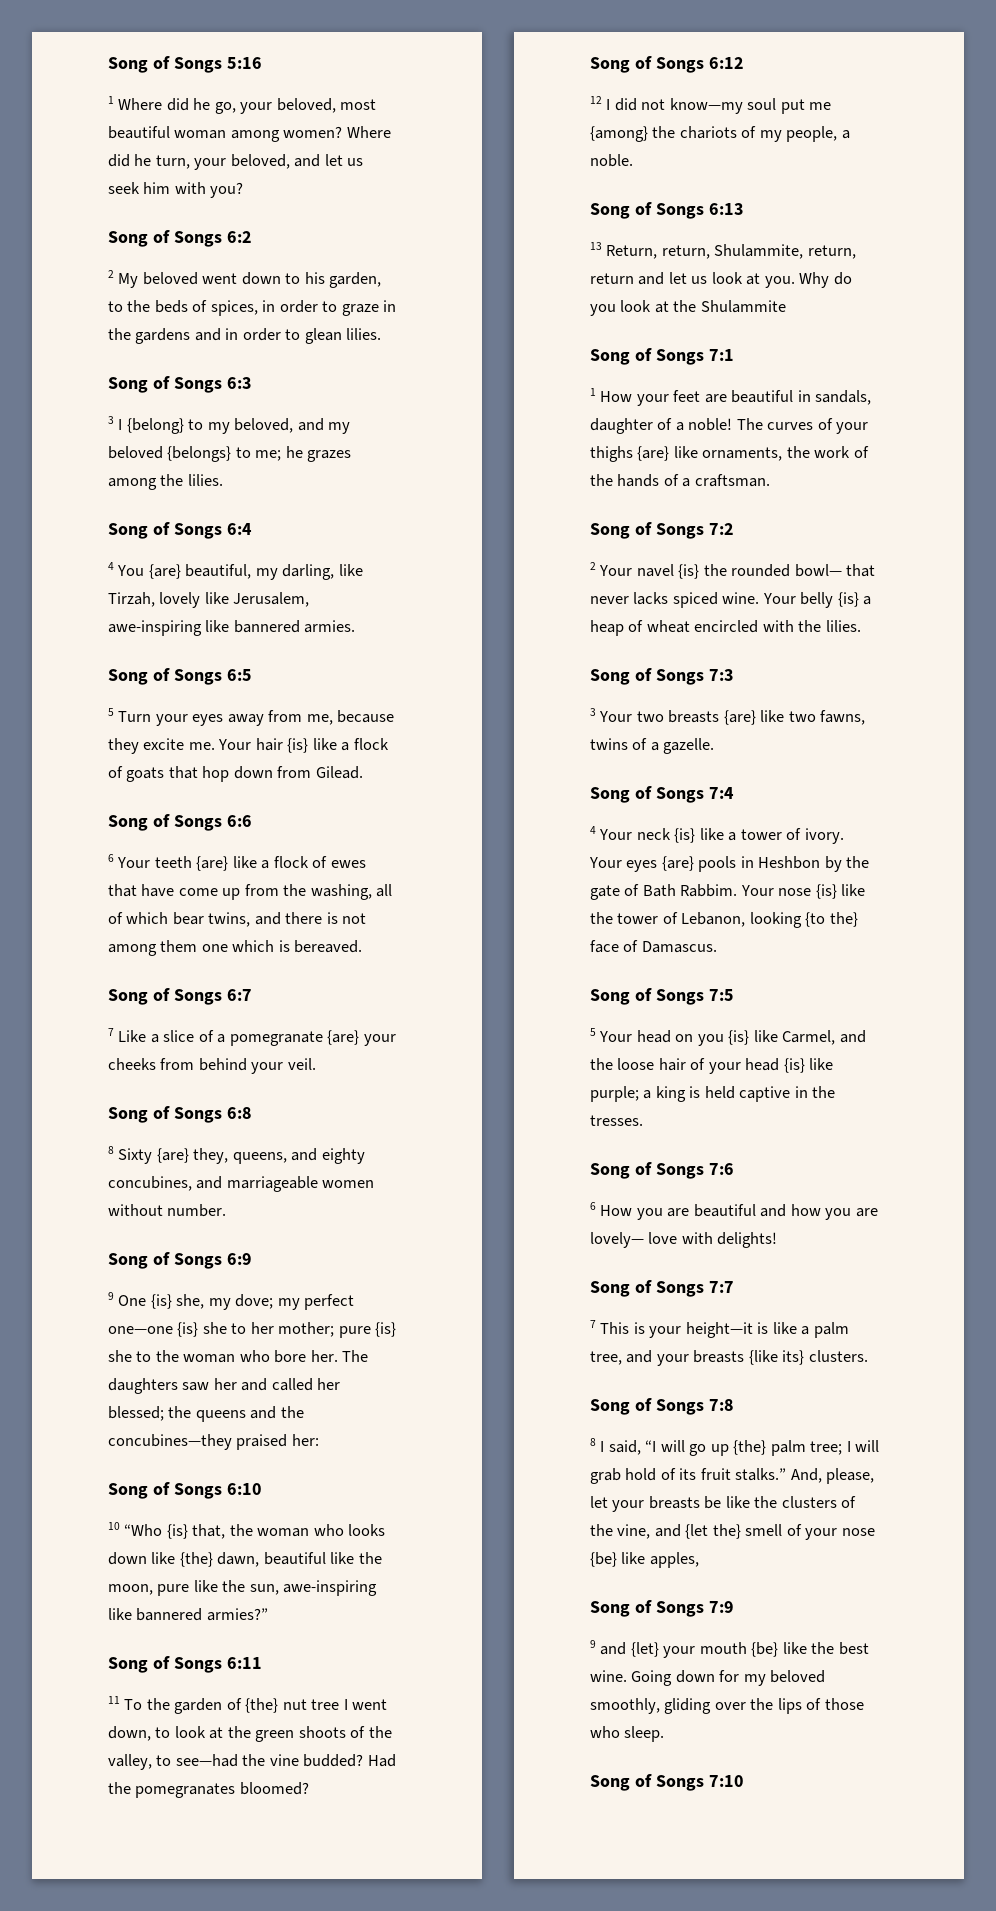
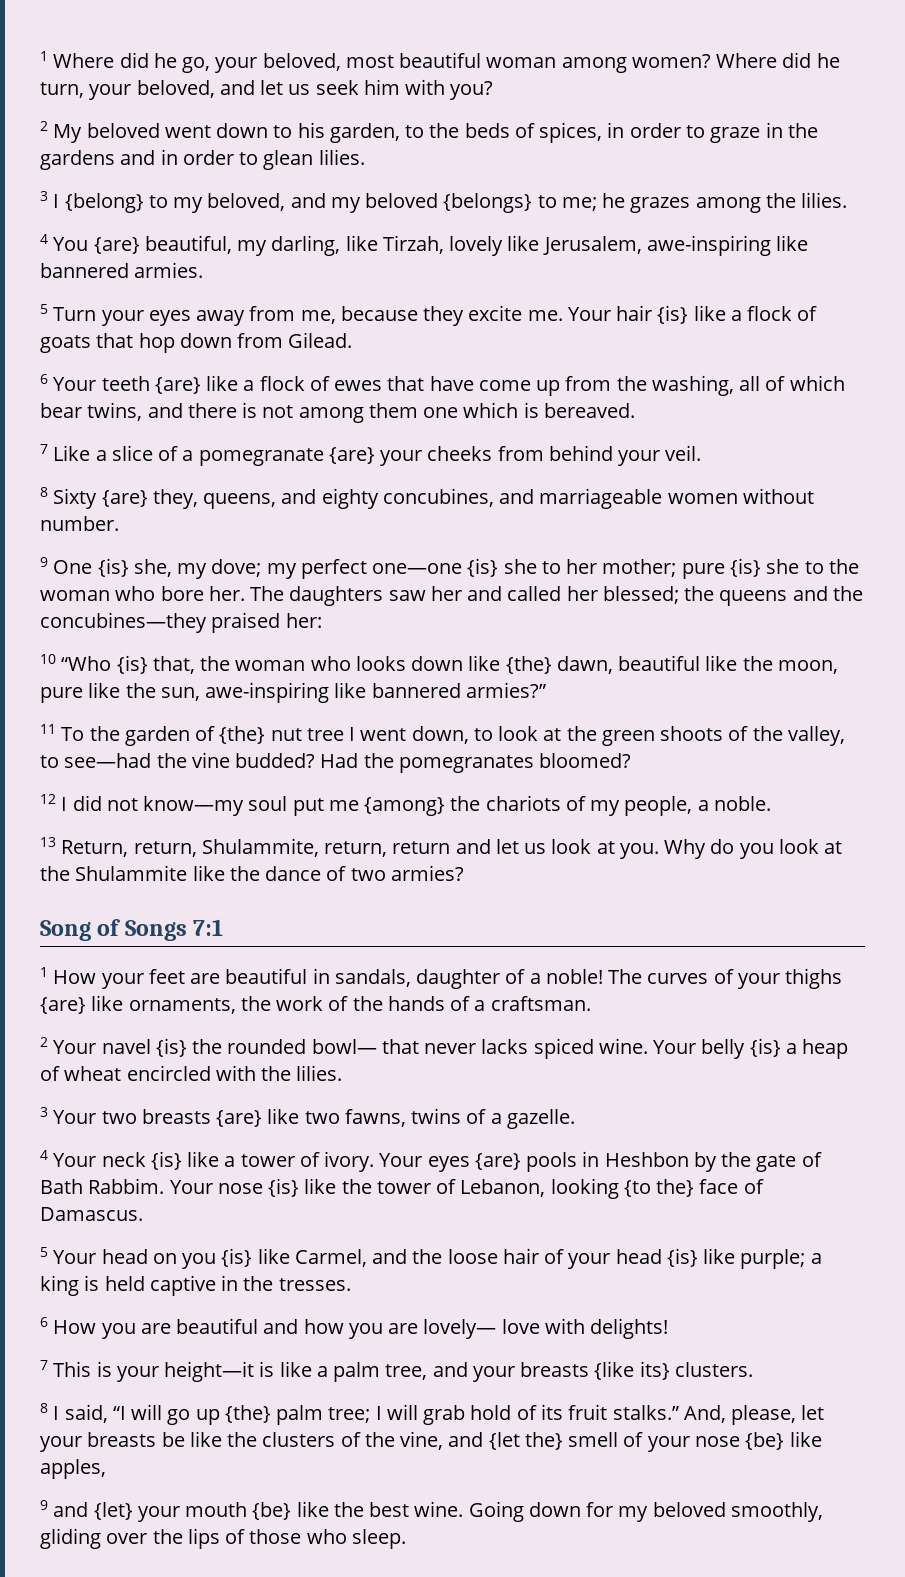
- Song of Songs 5:16
- Song of Songs 6:2
- Song of Songs 6:3
- Song of Songs 6:4
- Song of Songs 6:5
- Song of Songs 6:6
- Song of Songs 6:7
- Song of Songs 6:8
- Song of Songs 6:9
- Song of Songs 6:10
- Song of Songs 6:11
- Song of Songs 6:12
- Song of Songs 6:13
- Why do you look at the Shulammite
+ Why do you look at the Shulammite like the dance of two armies?
- Song of Songs 7:2
- Song of Songs 7:3
- Song of Songs 7:4
- Song of Songs 7:5
- Song of Songs 7:6
- Song of Songs 7:7
- Song of Songs 7:8
- Song of Songs 7:9
- Song of Songs 7:10

